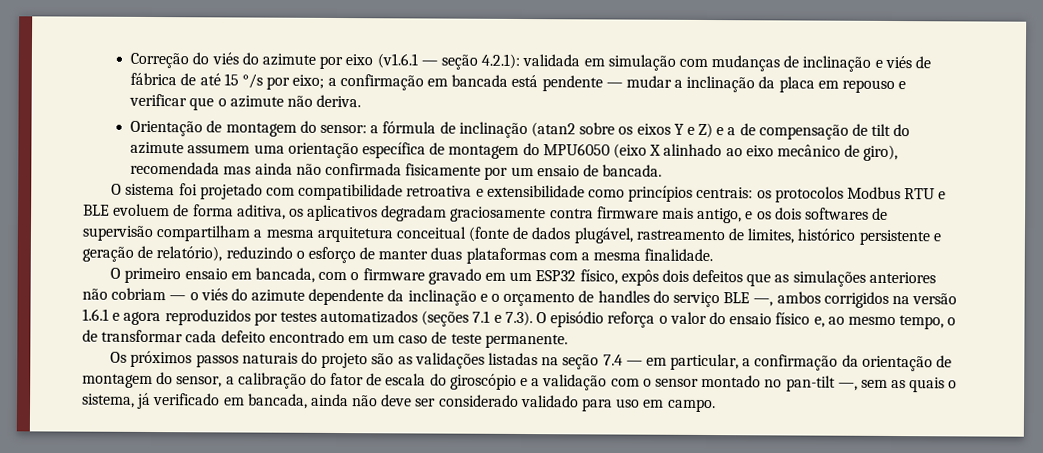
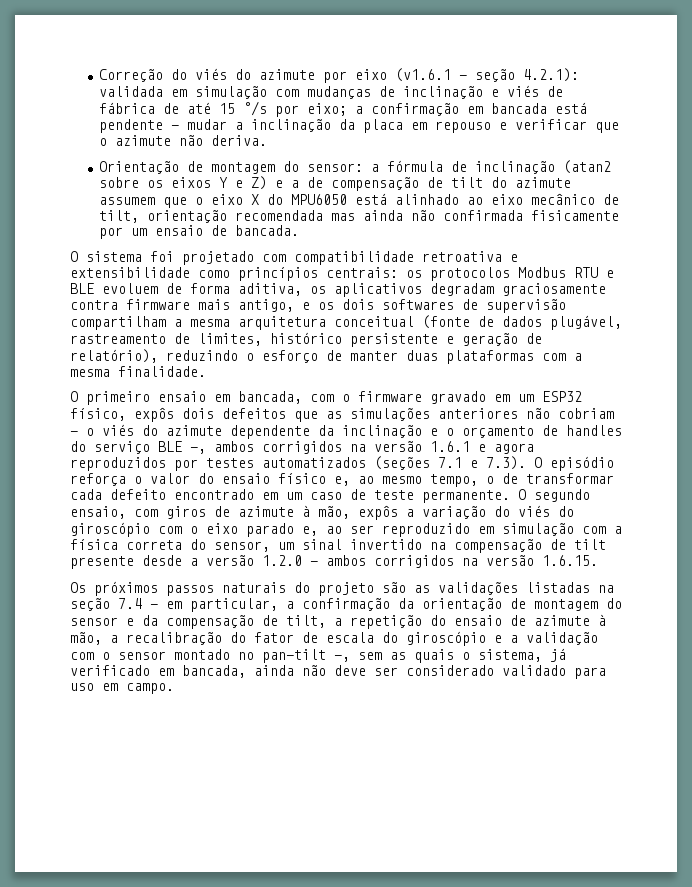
- Orientação de montagem do sensor: a fórmula de inclinação (atan2 sobre os eixos Y e Z) e a de compensação de tilt do azimute assumem uma orientação específica de montagem do MPU6050 (eixo X alinhado ao eixo mecânico de giro), recomendada mas ainda não confirmada fisicamente por um ensaio de bancada.
+ Orientação de montagem do sensor: a fórmula de inclinação (atan2 sobre os eixos Y e Z) e a de compensação de tilt do azimute assumem que o eixo X do MPU6050 está alinhado ao eixo mecânico de tilt, orientação recomendada mas ainda não confirmada fisicamente por um ensaio de bancada.
+ O segundo ensaio, com giros de azimute à mão, expôs a variação do viés do giroscópio com o eixo parado e, ao ser reproduzido em simulação com a física correta do sensor, um sinal invertido na compensação de tilt presente desde a versão 1.2.0 — ambos corrigidos na versão 1.6.15.
- Os próximos passos naturais do projeto são as validações listadas na seção 7.4 — em particular, a confirmação da orientação de montagem do sensor, a calibração do fator de escala do giroscópio e a validação com o sensor montado no pan-tilt —, sem as quais o sistema, já verificado em bancada, ainda não deve ser considerado validado para uso em campo.
+ Os próximos passos naturais do projeto são as validações listadas na seção 7.4 — em particular, a confirmação da orientação de montagem do sensor e da compensação de tilt, a repetição do ensaio de azimute à mão, a recalibração do fator de escala do giroscópio e a validação com o sensor montado no pan-tilt —, sem as quais o sistema, já verificado em bancada, ainda não deve ser considerado validado para uso em campo.

